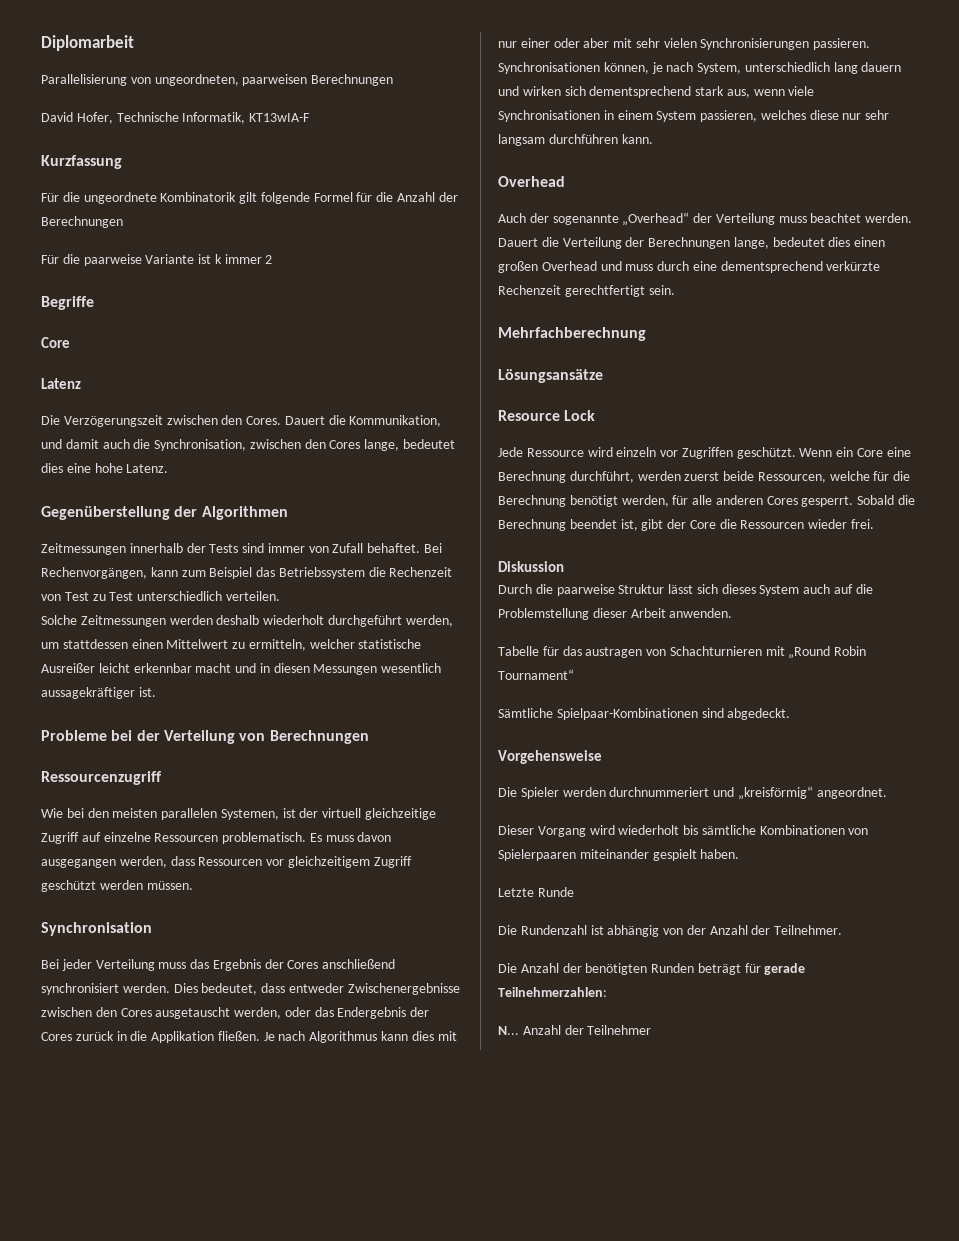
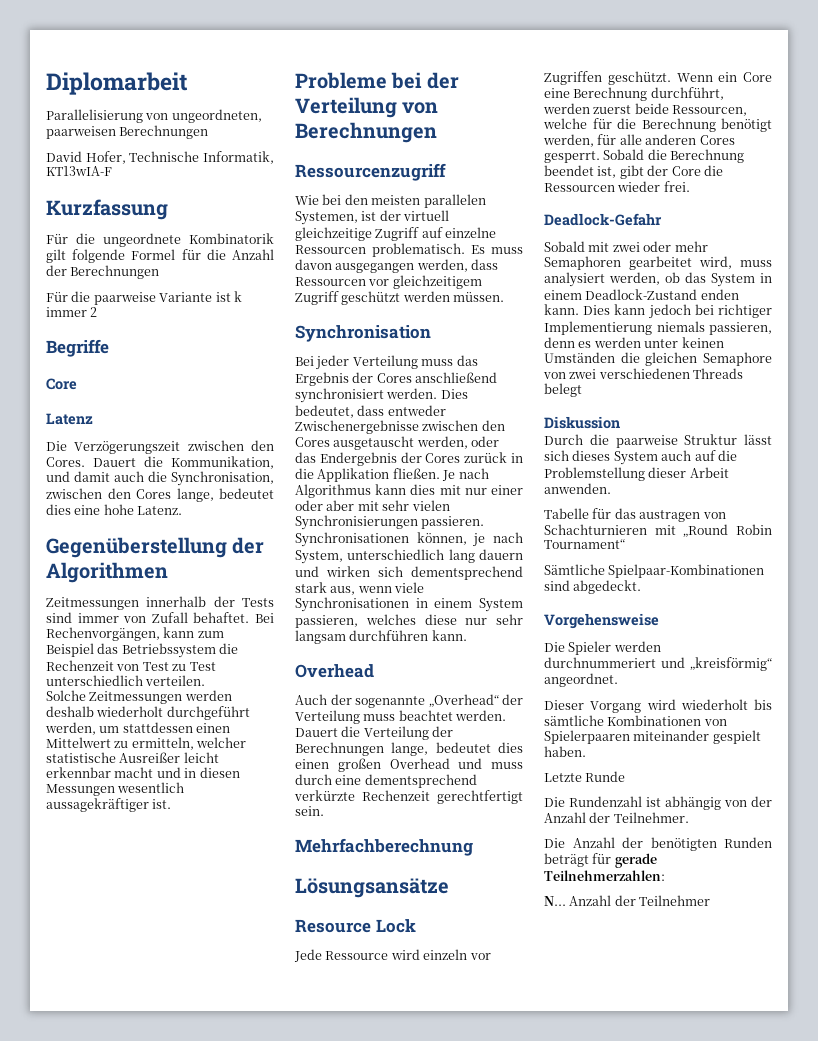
+ Deadlock-Gefahr
+ Sobald mit zwei oder mehr Semaphoren gearbeitet wird, muss analysiert werden, ob das System in einem Deadlock-Zustand enden kann. Dies kann jedoch bei richtiger Implementierung niemals passieren, denn es werden unter keinen Umständen die gleichen Semaphore von zwei verschiedenen Threads belegt

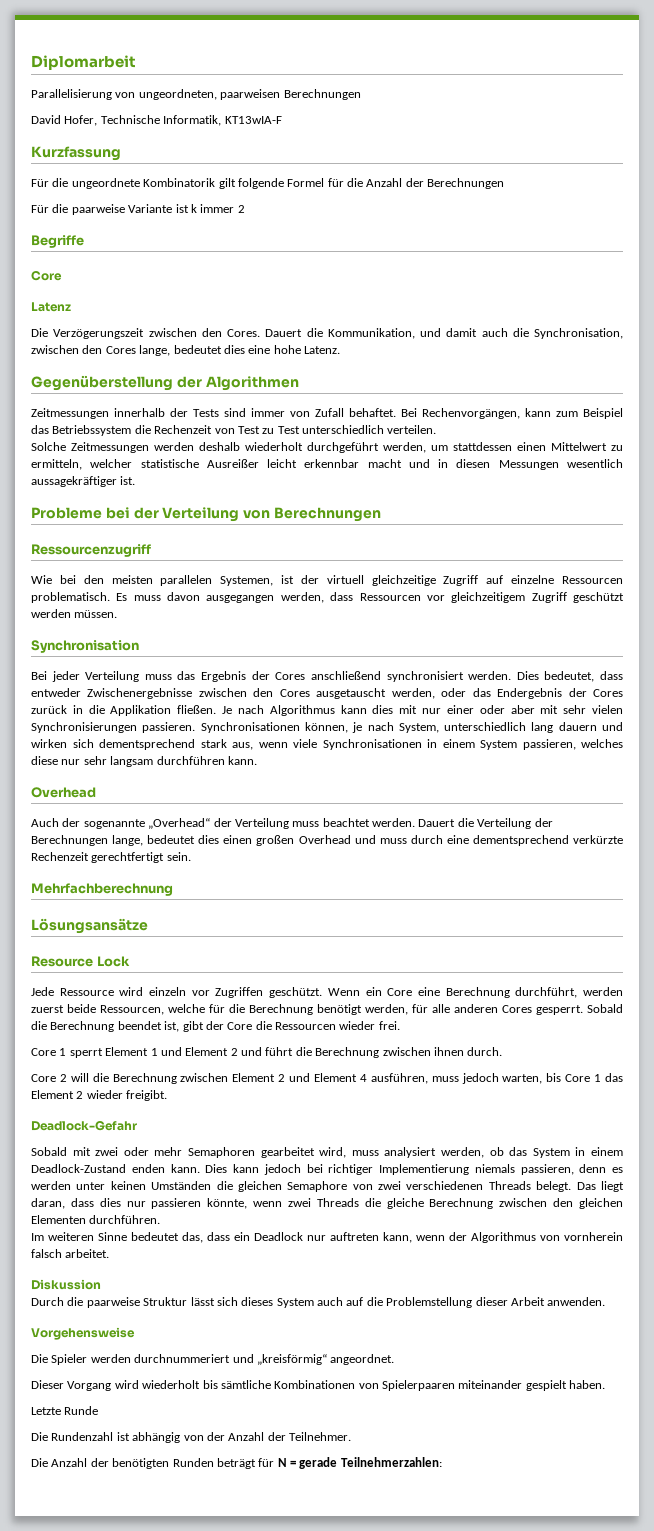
+ Core 1 sperrt Element 1 und Element 2 und führt die Berechnung zwischen ihnen durch.
+ Core 2 will die Berechnung zwischen Element 2 und Element 4 ausführen, muss jedoch warten, bis Core 1 das Element 2 wieder freigibt.
- Dies kann jedoch bei richtiger Implementierung niemals passieren, denn es werden unter keinen Umständen die gleichen Semaphore von zwei verschiedenen Threads belegt
+ Dies kann jedoch bei richtiger Implementierung niemals passieren, denn es werden unter keinen Umständen die gleichen Semaphore von zwei verschiedenen Threads belegt. Das liegt daran, dass dies nur passieren könnte, wenn zwei Threads die gleiche Berechnung zwischen den gleichen Elementen durchführen.
+ Im weiteren Sinne bedeutet das, dass ein Deadlock nur auftreten kann, wenn der Algorithmus von vornherein falsch arbeitet.
- Tabelle für das austragen von Schachturnieren mit „Round Robin Tournament“
- Sämtliche Spielpaar-Kombinationen sind abgedeckt.
- Die Anzahl der benötigten Runden beträgt für gerade Teilnehmerzahlen:
+ Die Anzahl der benötigten Runden beträgt für N = gerade Teilnehmerzahlen:
- N... Anzahl der Teilnehmer

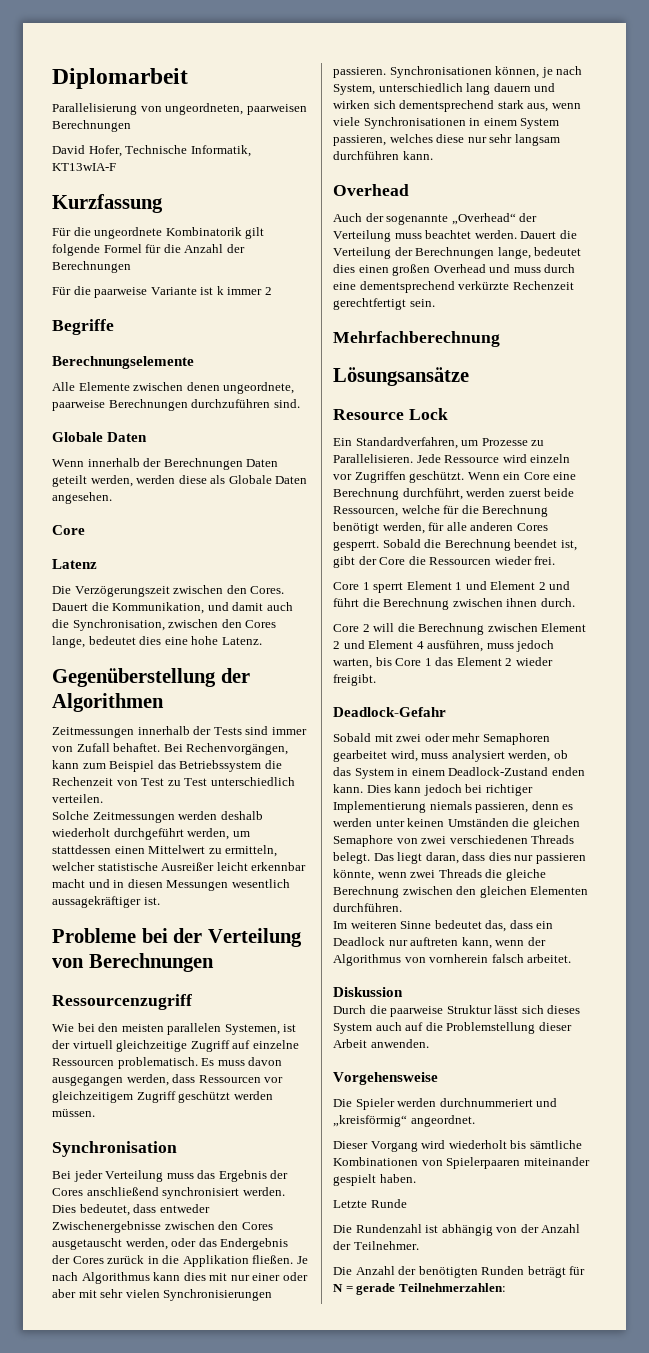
+ Berechnungselemente
+ Alle Elemente zwischen denen ungeordnete, paarweise Berechnungen durchzuführen sind.
+ Globale Daten
+ Wenn innerhalb der Berechnungen Daten geteilt werden, werden diese als Globale Daten angesehen.
+ Ein Standardverfahren, um Prozesse zu Parallelisieren.

